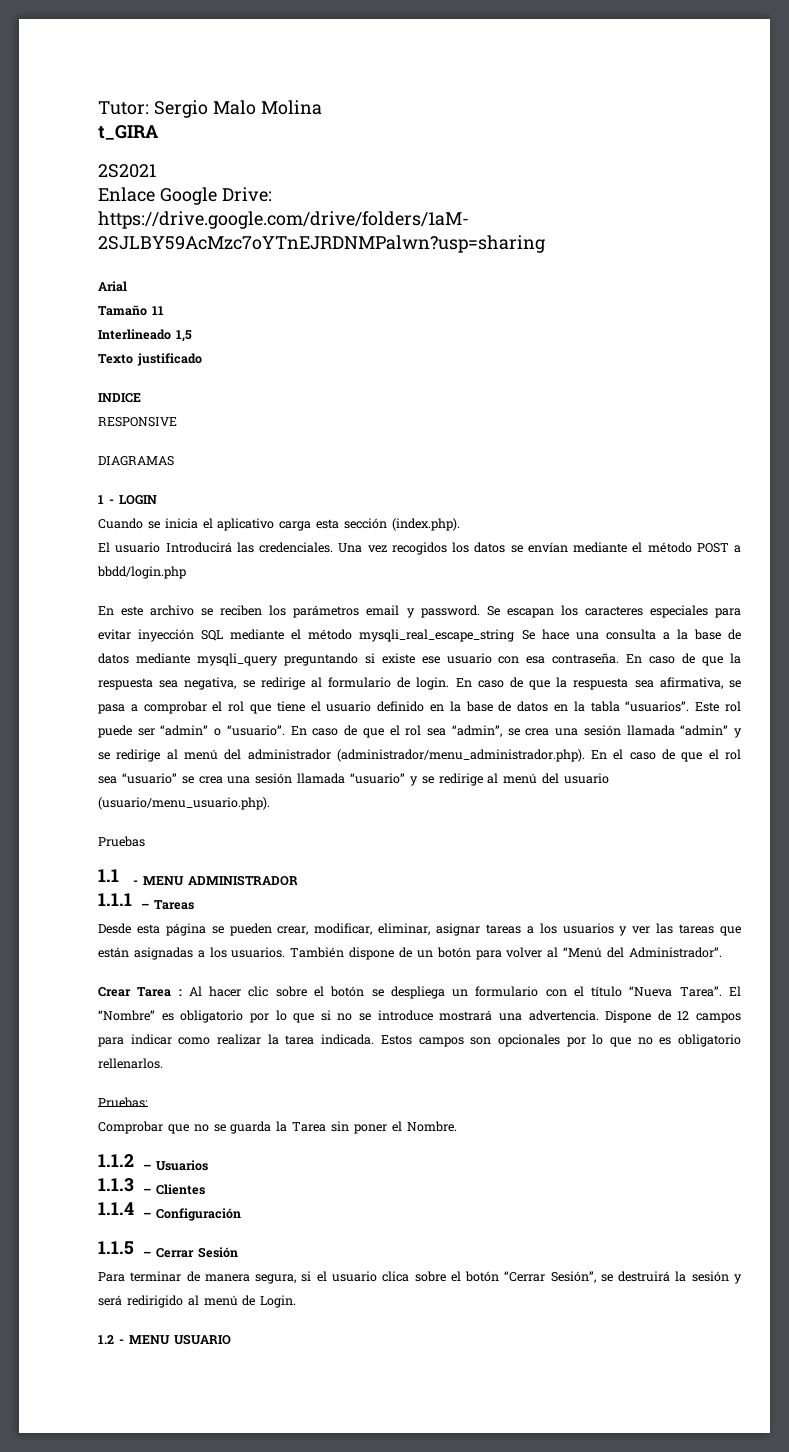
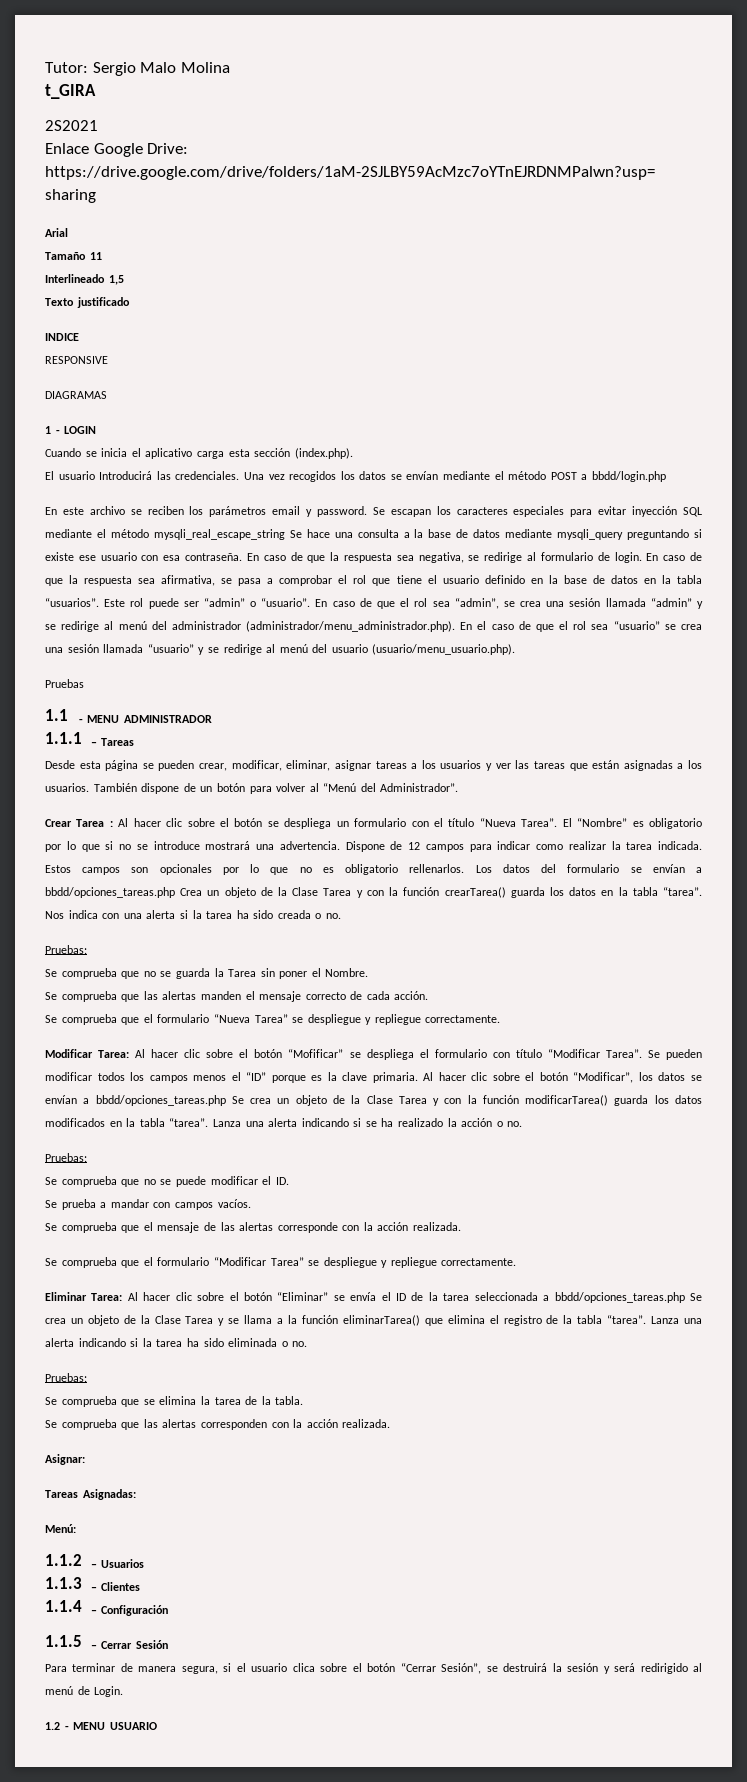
- Estos campos son opcionales por lo que no es obligatorio rellenarlos.
+ Estos campos son opcionales por lo que no es obligatorio rellenarlos. Los datos del formulario se envían a bbdd/opciones_tareas.php Crea un objeto de la Clase Tarea y con la función crearTarea() guarda los datos en la tabla “tarea”. Nos indica con una alerta si la tarea ha sido creada o no.
  Pruebas:
- Comprobar que no se guarda la Tarea sin poner el Nombre.
+ Se comprueba que no se guarda la Tarea sin poner el Nombre.
+ Se comprueba que las alertas manden el mensaje correcto de cada acción.
+ Se comprueba que el formulario “Nueva Tarea” se despliegue y repliegue correctamente.
+ Modificar Tarea: Al hacer clic sobre el botón “Mofificar” se despliega el formulario con título “Modificar Tarea”. Se pueden modificar todos los campos menos el “ID” porque es la clave primaria. Al hacer clic sobre el botón “Modificar”, los datos se envían a bbdd/opciones_tareas.php Se crea un objeto de la Clase Tarea y con la función modificarTarea() guarda los datos modificados en la tabla “tarea”. Lanza una alerta indicando si se ha realizado la acción o no.
+ Pruebas:
+ Se comprueba que no se puede modificar el ID.
+ Se prueba a mandar con campos vacíos.
+ Se comprueba que el mensaje de las alertas corresponde con la acción realizada.
+ Se comprueba que el formulario “Modificar Tarea” se despliegue y repliegue correctamente.
+ Eliminar Tarea: Al hacer clic sobre el botón “Eliminar” se envía el ID de la tarea seleccionada a bbdd/opciones_tareas.php Se crea un objeto de la Clase Tarea y se llama a la función eliminarTarea() que elimina el registro de la tabla “tarea”. Lanza una alerta indicando si la tarea ha sido eliminada o no.
+ Pruebas:
+ Se comprueba que se elimina la tarea de la tabla.
+ Se comprueba que las alertas corresponden con la acción realizada.
+ Asignar:
+ Tareas Asignadas:
+ Menú:

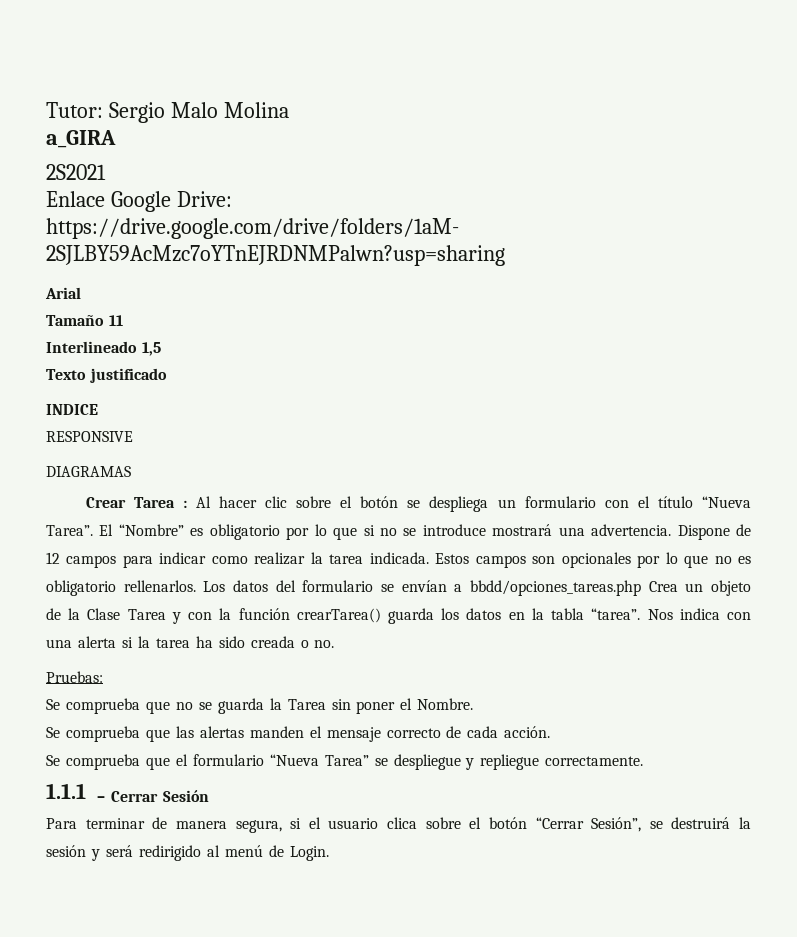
- t_GIRA
+ a_GIRA
- 1 - LOGIN
- Cuando se inicia el aplicativo carga esta sección (index.php).
- El usuario Introducirá las credenciales. Una vez recogidos los datos se envían mediante el método POST a bbdd/login.php
- En este archivo se reciben los parámetros email y password. Se escapan los caracteres especiales para evitar inyección SQL mediante el método mysqli_real_escape_string Se hace una consulta a la base de datos mediante mysqli_query preguntando si existe ese usuario con esa contraseña. En caso de que la respuesta sea negativa, se redirige al formulario de login. En caso de que la respuesta sea afirmativa, se pasa a comprobar el rol que tiene el usuario definido en la base de datos en la tabla “usuarios”. Este rol puede ser “admin” o “usuario”. En caso de que el rol sea “admin”, se crea una sesión llamada “admin” y se redirige al menú del administrador (administrador/menu_administrador.php). En el caso de que el rol sea “usuario” se crea una sesión llamada “usuario” y se redirige al menú del usuario (usuario/menu_usuario.php).
- Pruebas
- 1.1 - MENU ADMINISTRADOR
- 1.1.1 – Tareas
- Desde esta página se pueden crear, modificar, eliminar, asignar tareas a los usuarios y ver las tareas que están asignadas a los usuarios. También dispone de un botón para volver al “Menú del Administrador”.
- Modificar Tarea: Al hacer clic sobre el botón “Mofificar” se despliega el formulario con título “Modificar Tarea”. Se pueden modificar todos los campos menos el “ID” porque es la clave primaria. Al hacer clic sobre el botón “Modificar”, los datos se envían a bbdd/opciones_tareas.php Se crea un objeto de la Clase Tarea y con la función modificarTarea() guarda los datos modificados en la tabla “tarea”. Lanza una alerta indicando si se ha realizado la acción o no.
- Pruebas:
- Se comprueba que no se puede modificar el ID.
- Se prueba a mandar con campos vacíos.
- Se comprueba que el mensaje de las alertas corresponde con la acción realizada.
- Se comprueba que el formulario “Modificar Tarea” se despliegue y repliegue correctamente.
- Eliminar Tarea: Al hacer clic sobre el botón “Eliminar” se envía el ID de la tarea seleccionada a bbdd/opciones_tareas.php Se crea un objeto de la Clase Tarea y se llama a la función eliminarTarea() que elimina el registro de la tabla “tarea”. Lanza una alerta indicando si la tarea ha sido eliminada o no.
- Pruebas:
- Se comprueba que se elimina la tarea de la tabla.
- Se comprueba que las alertas corresponden con la acción realizada.
- Asignar:
- Tareas Asignadas:
- Menú:
- 1.1.2 – Usuarios
- 1.1.3 – Clientes
- 1.1.4 – Configuración
- 1.1.5 – Cerrar Sesión
+ 1.1.1 – Cerrar Sesión
- 1.2 - MENU USUARIO

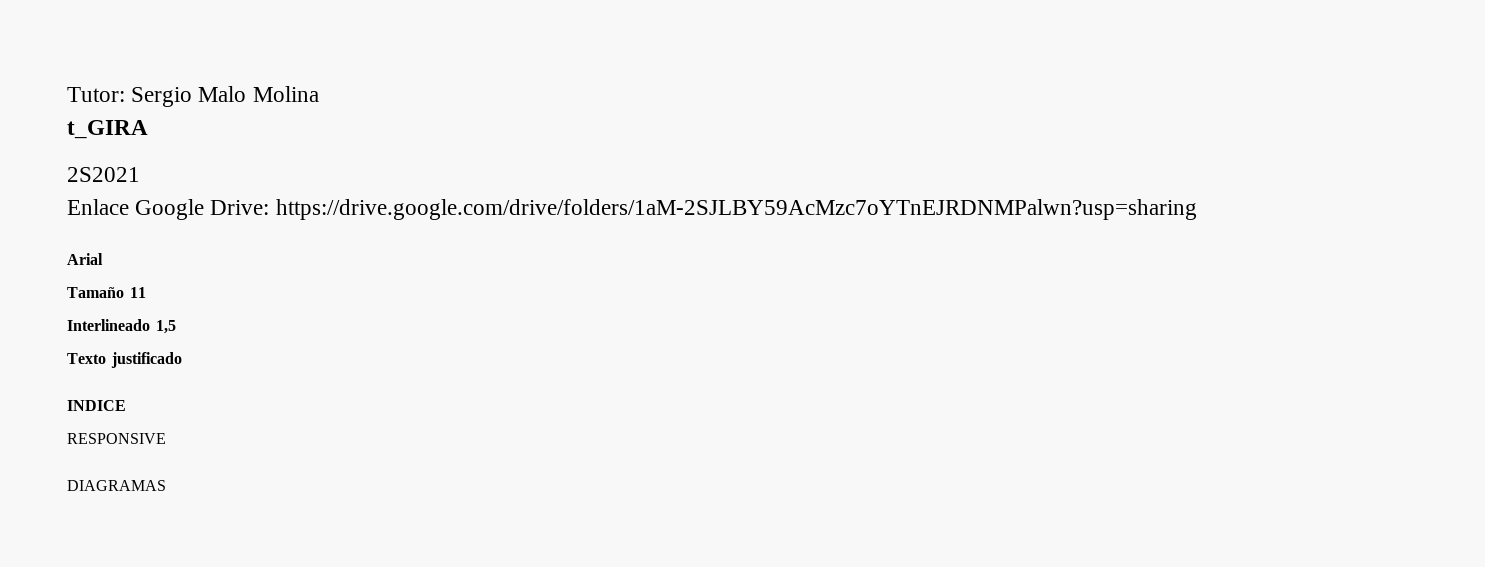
- a_GIRA
+ t_GIRA
- Crear Tarea : Al hacer clic sobre el botón se despliega un formulario con el título “Nueva Tarea”. El “Nombre” es obligatorio por lo que si no se introduce mostrará una advertencia. Dispone de 12 campos para indicar como realizar la tarea indicada. Estos campos son opcionales por lo que no es obligatorio rellenarlos. Los datos del formulario se envían a bbdd/opciones_tareas.php Crea un objeto de la Clase Tarea y con la función crearTarea() guarda los datos en la tabla “tarea”. Nos indica con una alerta si la tarea ha sido creada o no.
- Pruebas:
- Se comprueba que no se guarda la Tarea sin poner el Nombre.
- Se comprueba que las alertas manden el mensaje correcto de cada acción.
- Se comprueba que el formulario “Nueva Tarea” se despliegue y repliegue correctamente.
- 1.1.1 – Cerrar Sesión
- Para terminar de manera segura, si el usuario clica sobre el botón “Cerrar Sesión”, se destruirá la sesión y será redirigido al menú de Login.

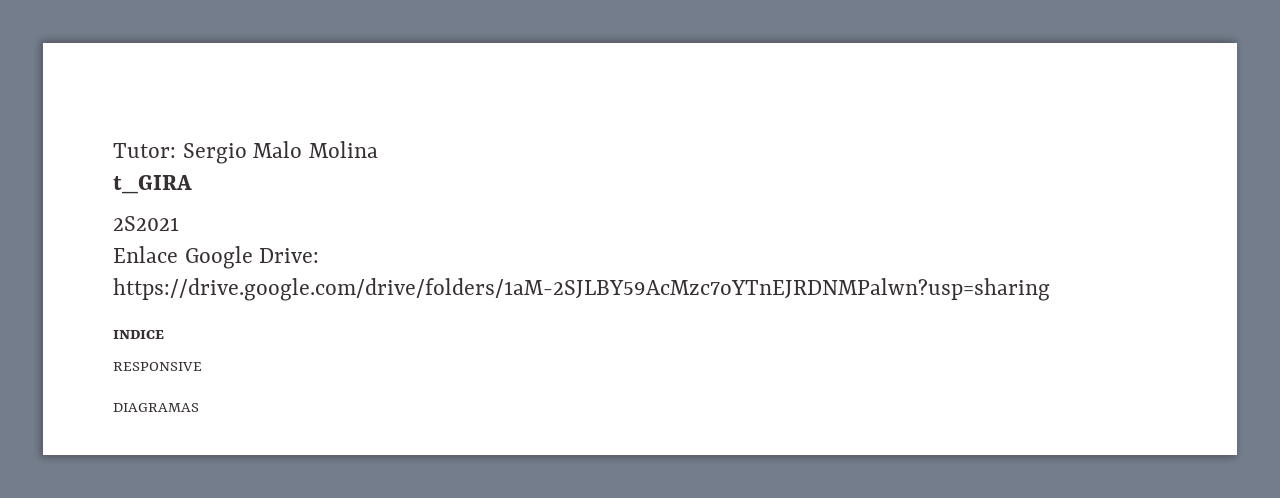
- Arial
- Tamaño 11
- Interlineado 1,5
- Texto justificado

